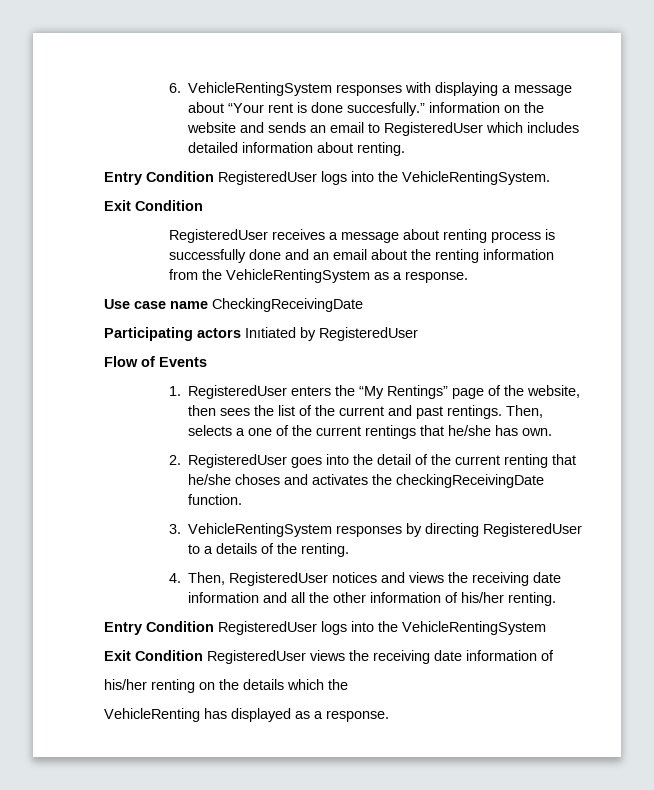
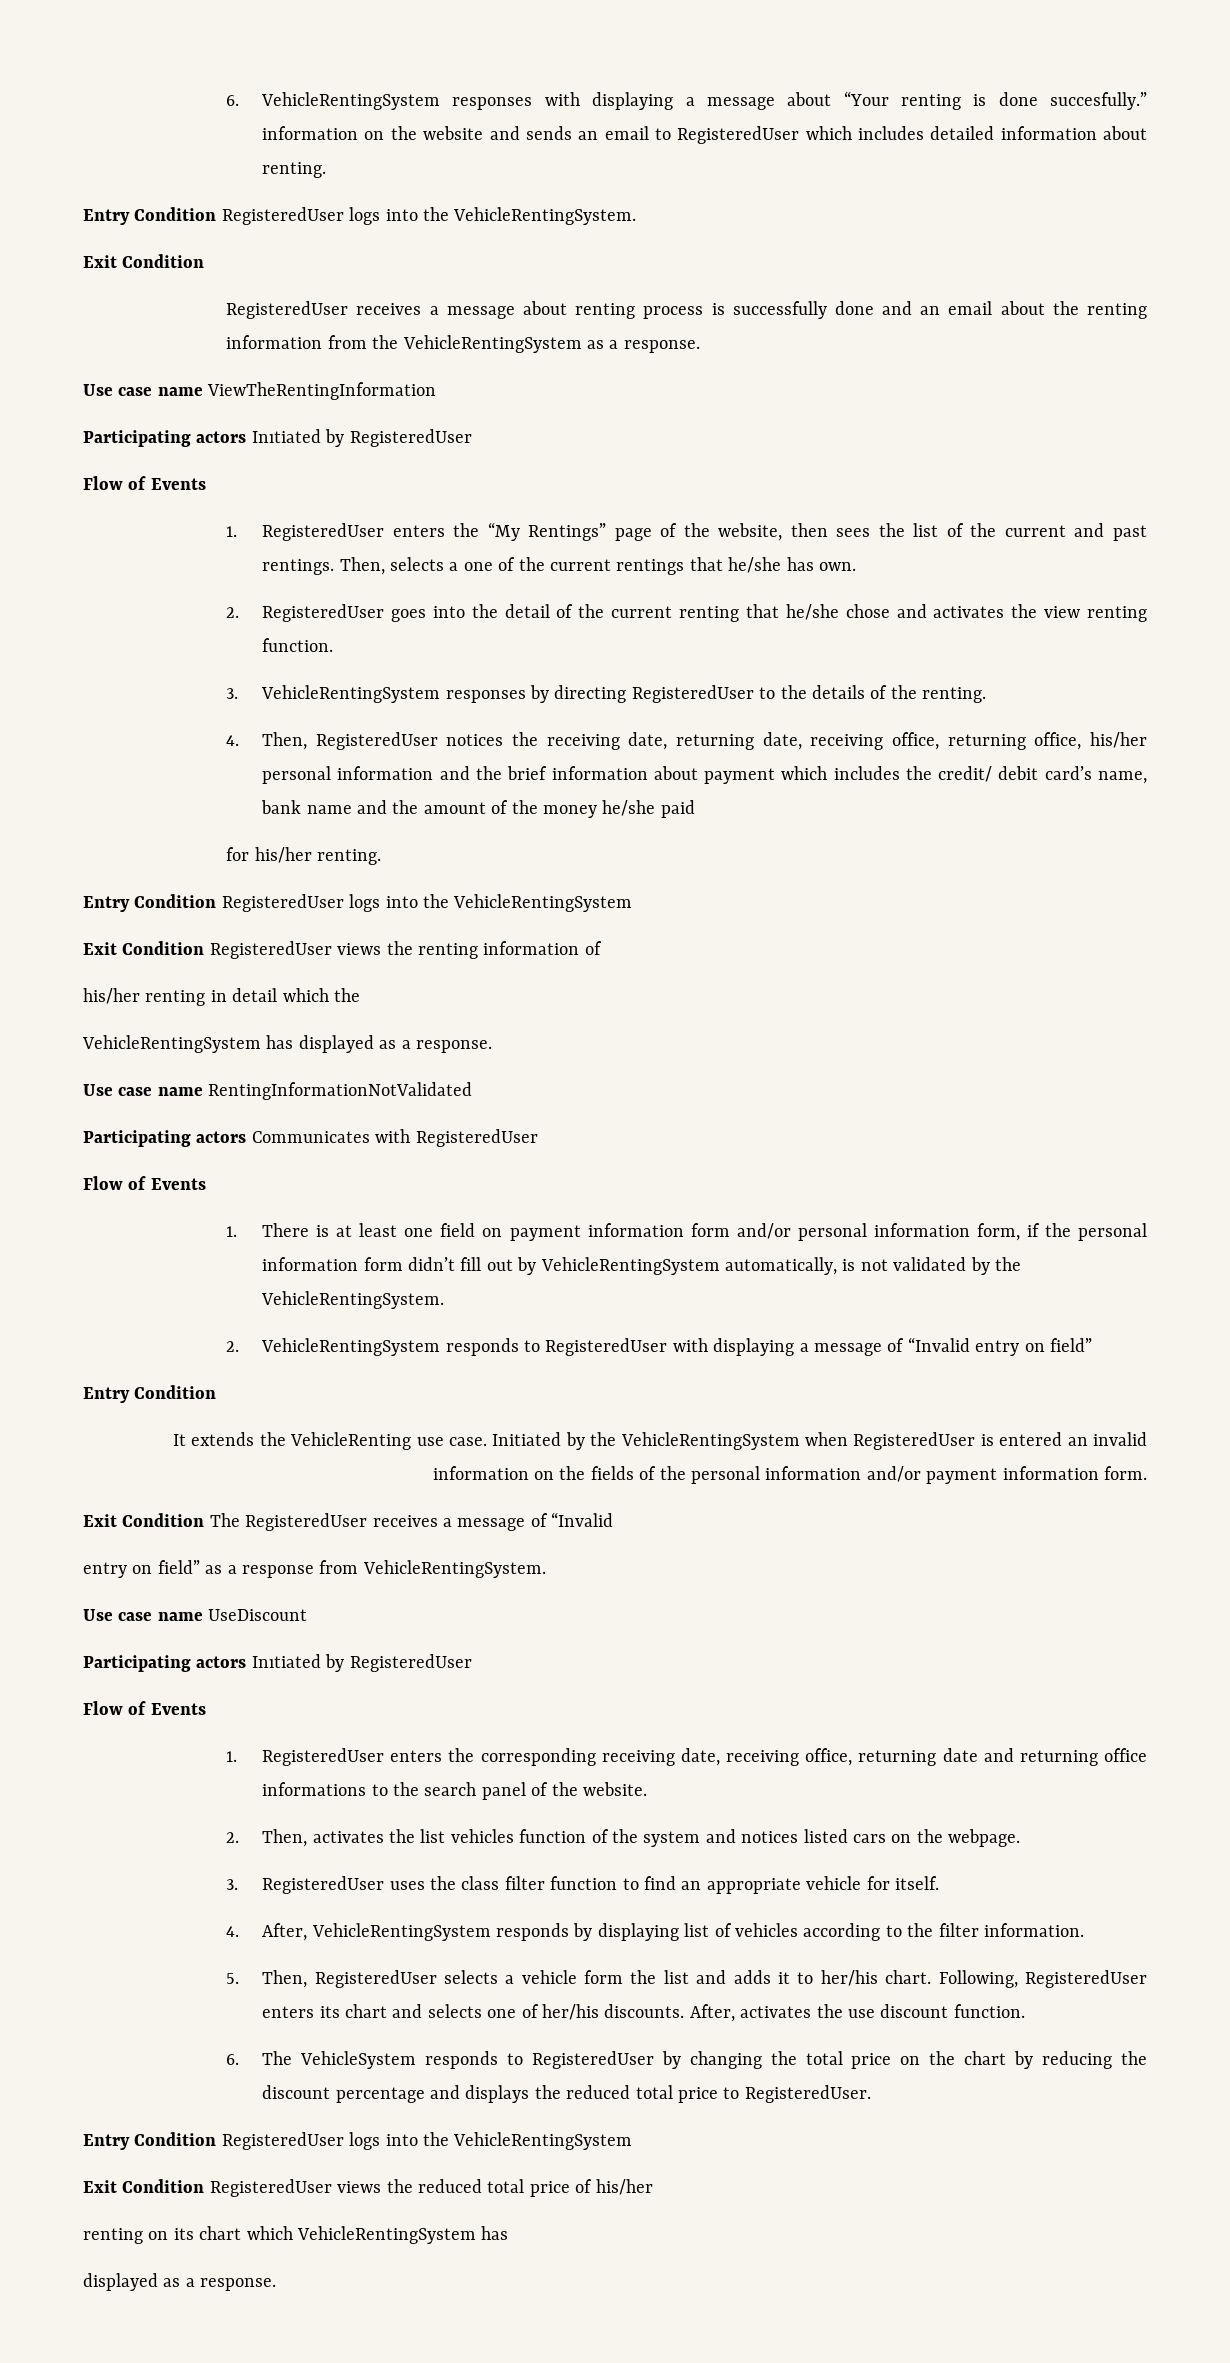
- 6. VehicleRentingSystem responses with displaying a message about “Your rent is done succesfully.” information on the website and sends an email to RegisteredUser which includes detailed information about renting.
+ 6. VehicleRentingSystem responses with displaying a message about “Your renting is done succesfully.” information on the website and sends an email to RegisteredUser which includes detailed information about renting.
- Use case name CheckingReceivingDate
+ Use case name ViewTheRentingInformation
- 2. RegisteredUser goes into the detail of the current renting that he/she choses and activates the checkingReceivingDate function.
+ 2. RegisteredUser goes into the detail of the current renting that he/she chose and activates the view renting function.
- 3. VehicleRentingSystem responses by directing RegisteredUser to a details of the renting.
+ 3. VehicleRentingSystem responses by directing RegisteredUser to the details of the renting.
- 4. Then, RegisteredUser notices and views the receiving date information and all the other information of his/her renting.
+ 4. Then, RegisteredUser notices the receiving date, returning date, receiving office, returning office, his/her personal information and the brief information about payment which includes the credit/ debit card’s name, bank name and the amount of the money he/she paid
+ for his/her renting.
- Exit Condition RegisteredUser views the receiving date information of
+ Exit Condition RegisteredUser views the renting information of
- his/her renting on the details which the
+ his/her renting in detail which the
- VehicleRenting has displayed as a response.
+ VehicleRentingSystem has displayed as a response.
+ Use case name RentingInformationNotValidated
+ Participating actors Communicates with RegisteredUser
+ Flow of Events
+ 1. There is at least one field on payment information form and/or personal information form, if the personal information form didn’t fill out by VehicleRentingSystem automatically, is not validated by the VehicleRentingSystem.
+ 2. VehicleRentingSystem responds to RegisteredUser with displaying a message of “Invalid entry on field”
+ Entry Condition
+ It extends the VehicleRenting use case. Initiated by the VehicleRentingSystem when RegisteredUser is entered an invalid information on the fields of the personal information and/or payment information form.
+ Exit Condition The RegisteredUser receives a message of “Invalid
+ entry on field” as a response from VehicleRentingSystem.
+ Use case name UseDiscount
+ Participating actors Inıtiated by RegisteredUser
+ Flow of Events
+ 1. RegisteredUser enters the corresponding receiving date, receiving office, returning date and returning office informations to the search panel of the website.
+ 2. Then, activates the list vehicles function of the system and notices listed cars on the webpage.
+ 3. RegisteredUser uses the class filter function to find an appropriate vehicle for itself.
+ 4. After, VehicleRentingSystem responds by displaying list of vehicles according to the filter information.
+ 5. Then, RegisteredUser selects a vehicle form the list and adds it to her/his chart. Following, RegisteredUser enters its chart and selects one of her/his discounts. After, activates the use discount function.
+ 6. The VehicleSystem responds to RegisteredUser by changing the total price on the chart by reducing the discount percentage and displays the reduced total price to RegisteredUser.
+ Entry Condition RegisteredUser logs into the VehicleRentingSystem
+ Exit Condition RegisteredUser views the reduced total price of his/her
+ renting on its chart which VehicleRentingSystem has
+ displayed as a response.

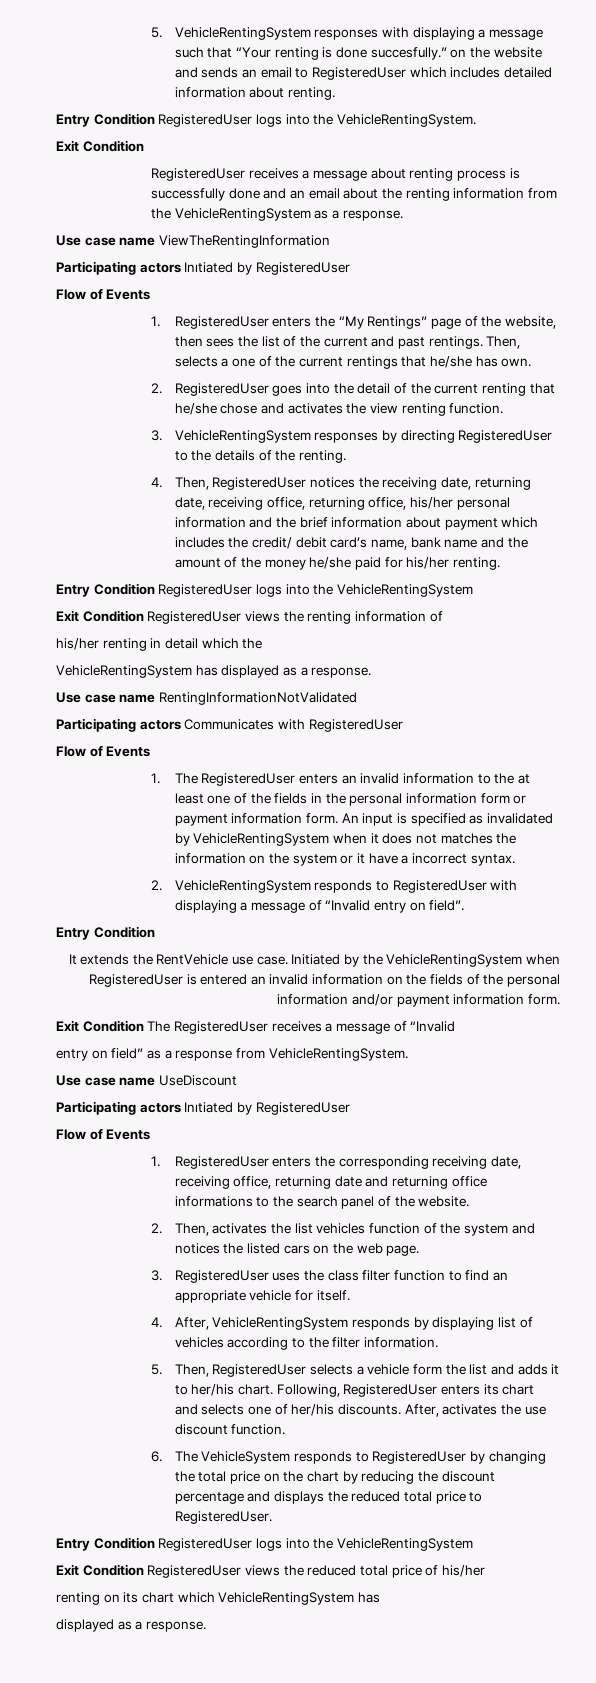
- 6. VehicleRentingSystem responses with displaying a message about “Your renting is done succesfully.” information on the website and sends an email to RegisteredUser which includes detailed information about renting.
+ 5. VehicleRentingSystem responses with displaying a message such that “Your renting is done succesfully.” on the website and sends an email to RegisteredUser which includes detailed information about renting.
- 4. Then, RegisteredUser notices the receiving date, returning date, receiving office, returning office, his/her personal information and the brief information about payment which includes the credit/ debit card’s name, bank name and the amount of the money he/she paid
- for his/her renting.
+ 4. Then, RegisteredUser notices the receiving date, returning date, receiving office, returning office, his/her personal information and the brief information about payment which includes the credit/ debit card’s name, bank name and the amount of the money he/she paid for his/her renting.
- 1. There is at least one field on payment information form and/or personal information form, if the personal information form didn’t fill out by VehicleRentingSystem automatically, is not validated by the VehicleRentingSystem.
+ 1. The RegisteredUser enters an invalid information to the at least one of the fields in the personal information form or payment information form. An input is specified as invalidated by VehicleRentingSystem when it does not matches the information on the system or it have a incorrect syntax.
- 2. VehicleRentingSystem responds to RegisteredUser with displaying a message of “Invalid entry on field”
+ 2. VehicleRentingSystem responds to RegisteredUser with displaying a message of “Invalid entry on field”.
- It extends the VehicleRenting use case.
+ It extends the RentVehicle use case.
- 2. Then, activates the list vehicles function of the system and notices listed cars on the webpage.
+ 2. Then, activates the list vehicles function of the system and notices the listed cars on the web page.

